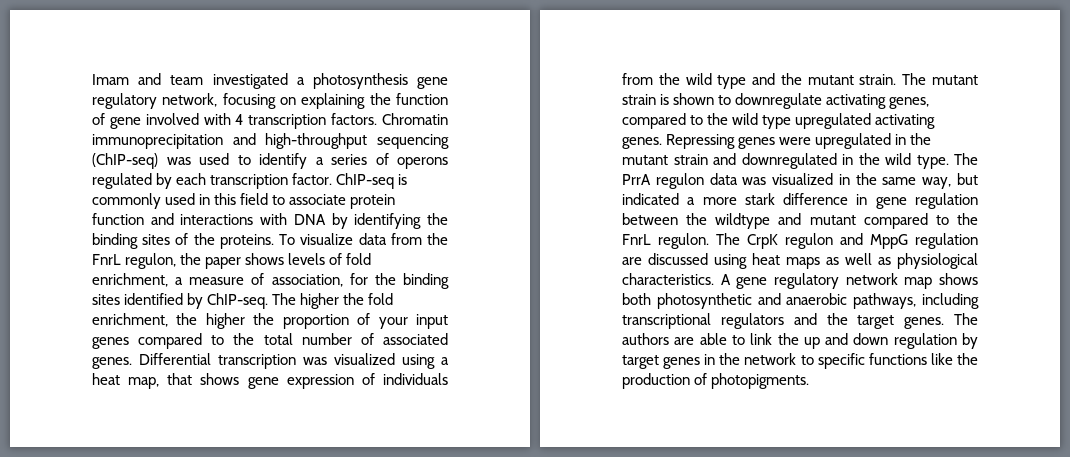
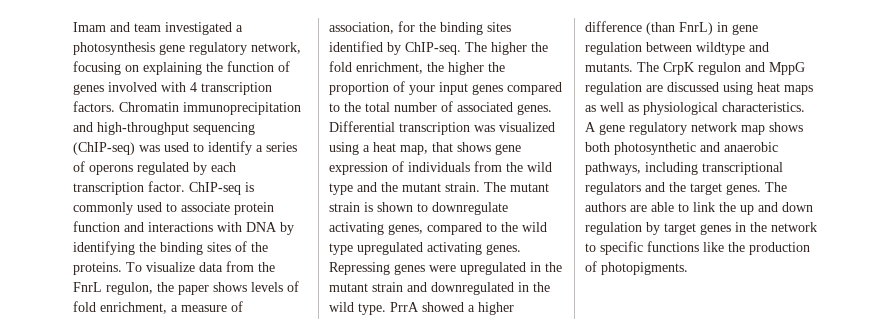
- Imam and team investigated a photosynthesis gene regulatory network, focusing on explaining the function of gene involved with 4 transcription factors.
+ Imam and team investigated a photosynthesis gene regulatory network, focusing on explaining the function of genes involved with 4 transcription factors.
- ChIP-seq is commonly used in this field to associate protein function and interactions with DNA by identifying the binding sites of the proteins.
+ ChIP-seq is commonly used to associate protein function and interactions with DNA by identifying the binding sites of the proteins.
- The PrrA regulon data was visualized in the same way, but indicated a more stark difference in gene regulation between the wildtype and mutant compared to the FnrL regulon.
+ PrrA showed a higher difference (than FnrL) in gene regulation between wildtype and mutants.

